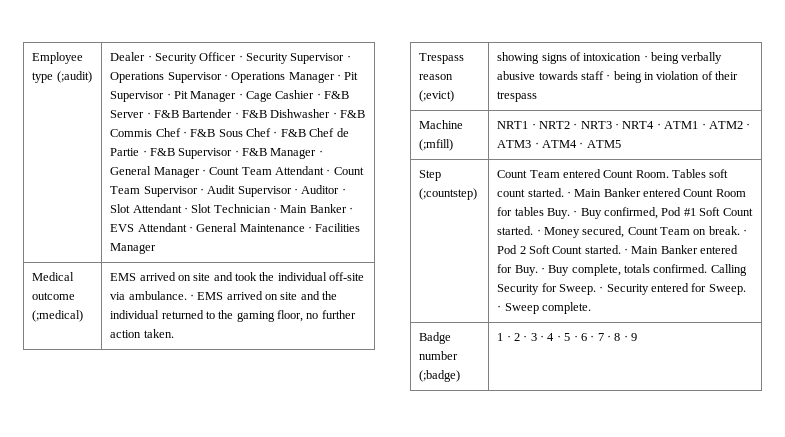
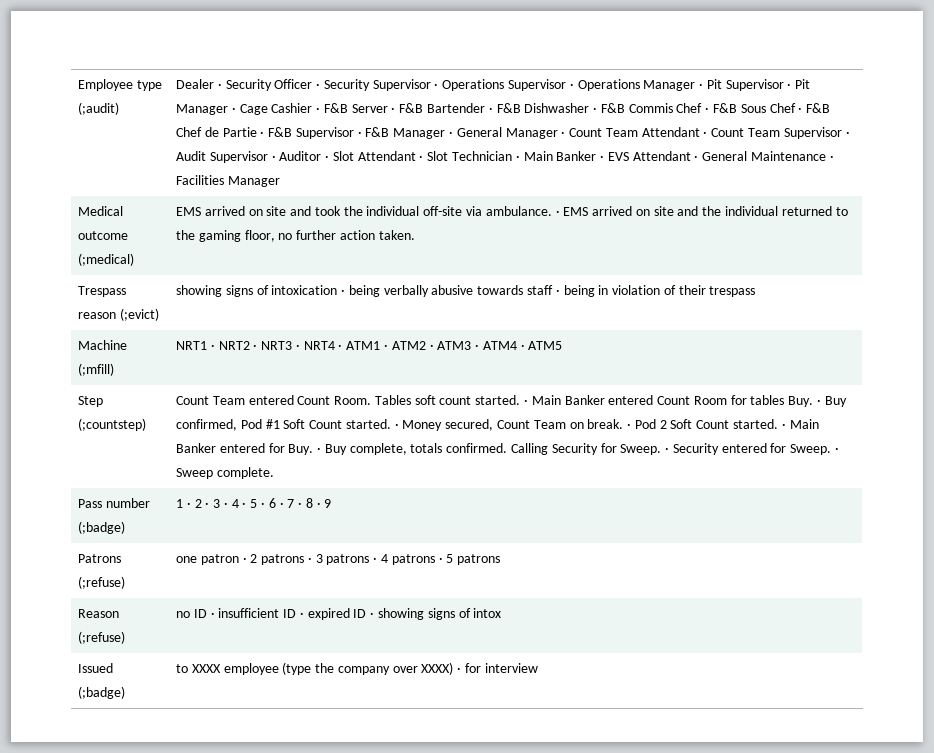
- Badge number (;badge) | 1 · 2 · 3 · 4 · 5 · 6 · 7 · 8 · 9
+ Pass number (;badge) | 1 · 2 · 3 · 4 · 5 · 6 · 7 · 8 · 9
+ Patrons (;refuse) | one patron · 2 patrons · 3 patrons · 4 patrons · 5 patrons
+ Reason (;refuse) | no ID · insufficient ID · expired ID · showing signs of intox
+ Issued (;badge) | to XXXX employee (type the company over XXXX) · for interview

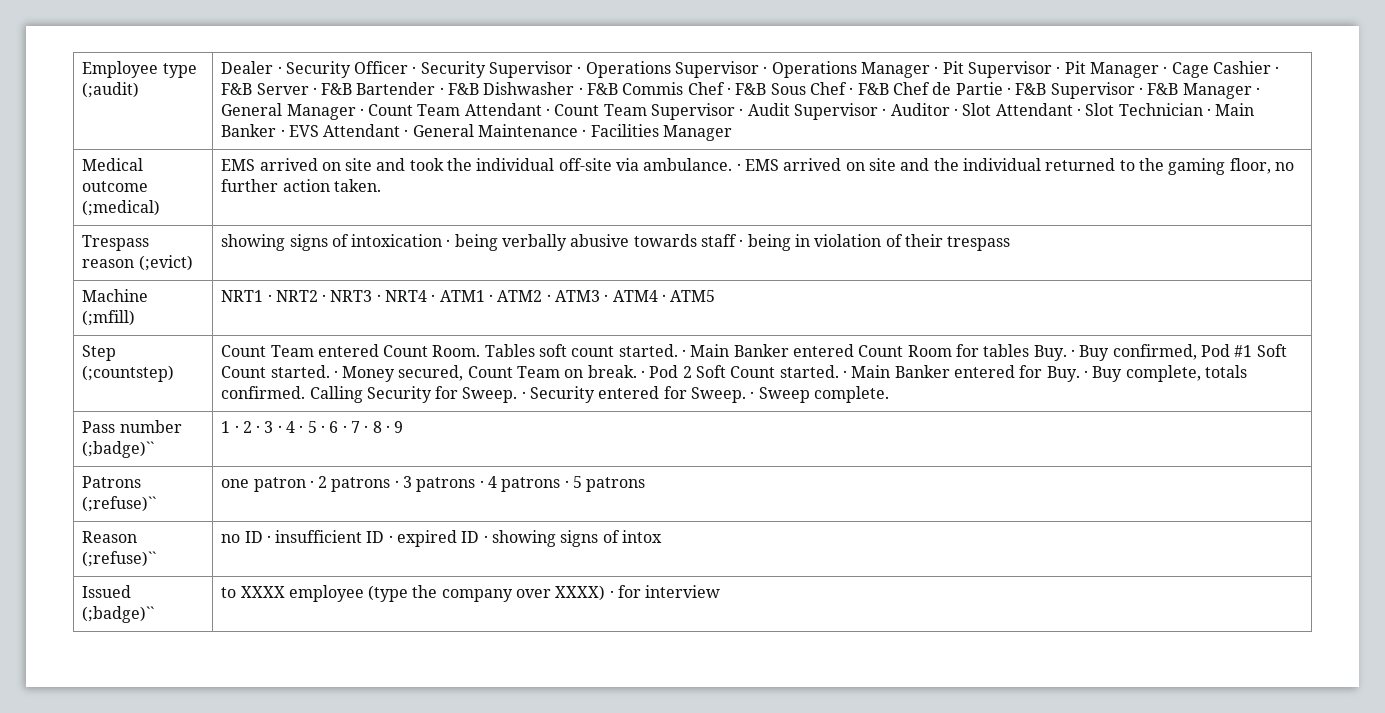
- Pass number (;badge) | 1 · 2 · 3 · 4 · 5 · 6 · 7 · 8 · 9
+ Pass number (;badge)`` | 1 · 2 · 3 · 4 · 5 · 6 · 7 · 8 · 9
- Patrons (;refuse) | one patron · 2 patrons · 3 patrons · 4 patrons · 5 patrons
+ Patrons (;refuse)`` | one patron · 2 patrons · 3 patrons · 4 patrons · 5 patrons
- Reason (;refuse) | no ID · insufficient ID · expired ID · showing signs of intox
+ Reason (;refuse)`` | no ID · insufficient ID · expired ID · showing signs of intox
- Issued (;badge) | to XXXX employee (type the company over XXXX) · for interview
+ Issued (;badge)`` | to XXXX employee (type the company over XXXX) · for interview

